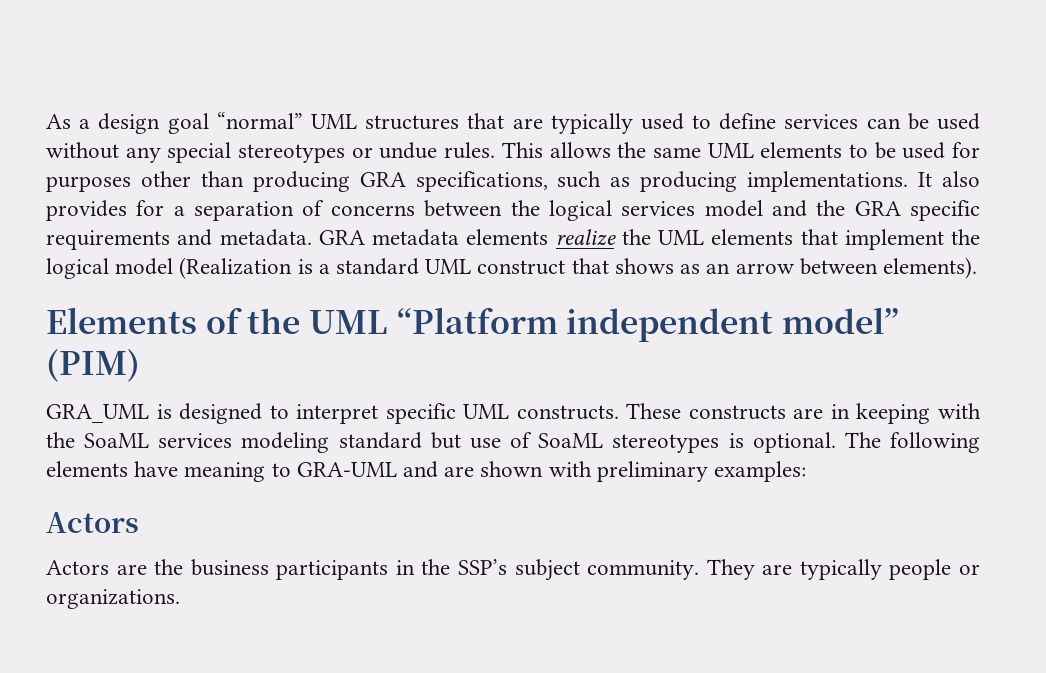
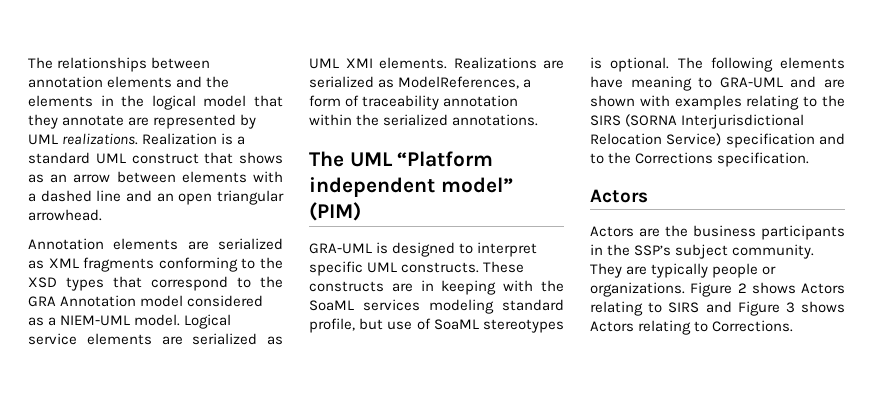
- As a design goal “normal” UML structures that are typically used to define services can be used without any special stereotypes or undue rules. This allows the same UML elements to be used for purposes other than producing GRA specifications, such as producing implementations. It also provides for a separation of concerns between the logical services model and the GRA specific requirements and metadata. GRA metadata elements realize the UML elements that implement the logical model (Realization is a standard UML construct that shows as an arrow between elements).
- Elements of the UML “Platform independent model” (PIM)
+ The relationships between annotation elements and the elements in the logical model that they annotate are represented by UML realizations. Realization is a standard UML construct that shows as an arrow between elements with a dashed line and an open triangular arrowhead.
+ Annotation elements are serialized as XML fragments conforming to the XSD types that correspond to the GRA Annotation model considered as a NIEM-UML model. Logical service elements are serialized as UML XMI elements. Realizations are serialized as ModelReferences, a form of traceability annotation within the serialized annotations.
+ The UML “Platform independent model” (PIM)
- GRA_UML is designed to interpret specific UML constructs.
+ GRA-UML is designed to interpret specific UML constructs.
- These constructs are in keeping with the SoaML services modeling standard but use of SoaML stereotypes is optional.
+ These constructs are in keeping with the SoaML services modeling standard profile, but use of SoaML stereotypes is optional.
- The following elements have meaning to GRA-UML and are shown with preliminary examples:
+ The following elements have meaning to GRA-UML and are shown with examples relating to the SIRS (SORNA Interjurisdictional Relocation Service) specification and to the Corrections specification.
+ Figure 2 shows Actors relating to SIRS and Figure 3 shows Actors relating to Corrections.

